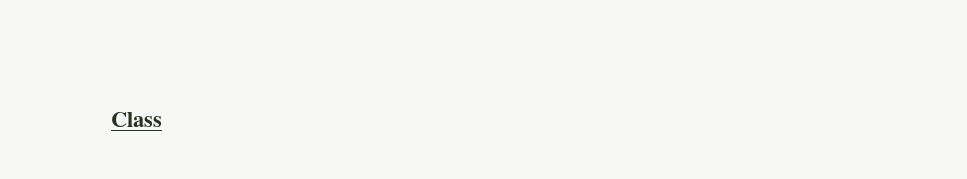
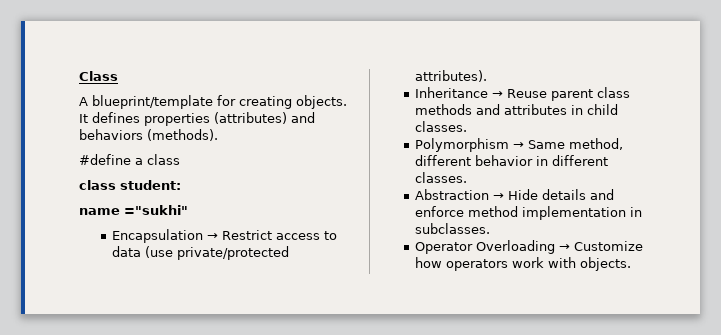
+ A blueprint/template for creating objects. It defines properties (attributes) and behaviors (methods).
+ #define a class
+ class student:
+ name ="sukhi"
+ Encapsulation → Restrict access to data (use private/protected attributes).
+ Inheritance → Reuse parent class methods and attributes in child classes.
+ Polymorphism → Same method, different behavior in different classes.
+ Abstraction → Hide details and enforce method implementation in subclasses.
+ Operator Overloading → Customize how operators work with objects.

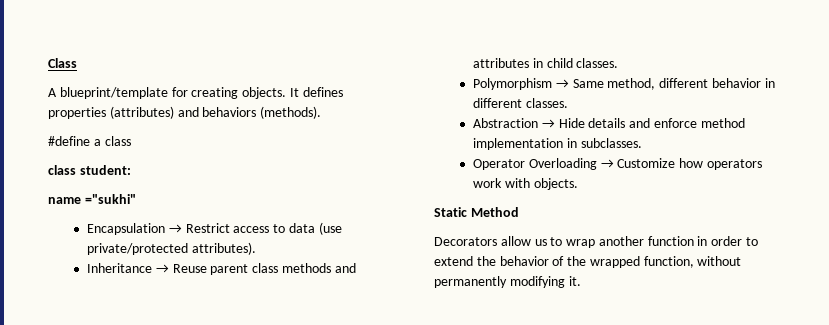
+ Static Method
+ Decorators allow us to wrap another function in order to extend the behavior of the wrapped function, without permanently modifying it.

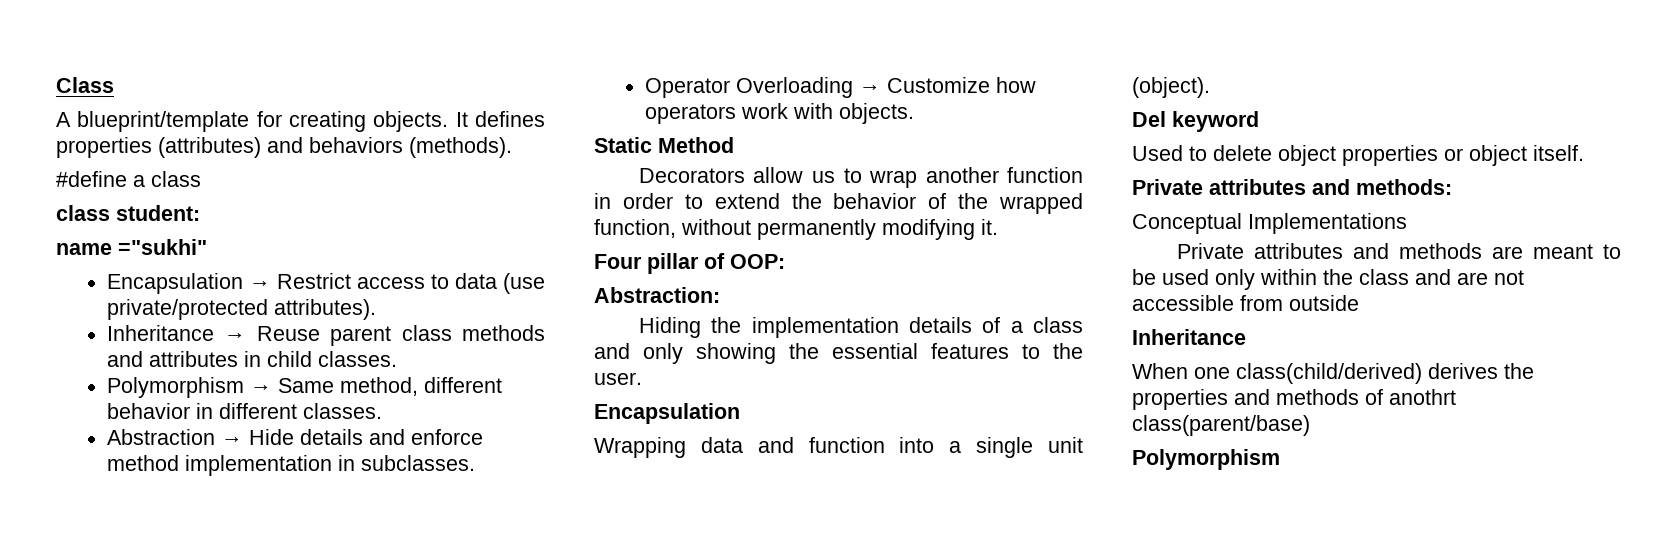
+ Four pillar of OOP:
+ Abstraction:
+ Hiding the implementation details of a class and only showing the essential features to the user.
+ Encapsulation
+ Wrapping data and function into a single unit (object).
+ Del keyword
+ Used to delete object properties or object itself.
+ Private attributes and methods:
+ Conceptual Implementations
+ Private attributes and methods are meant to be used only within the class and are not accessible from outside
+ Inheritance
+ When one class(child/derived) derives the properties and methods of anothrt class(parent/base)
+ Polymorphism

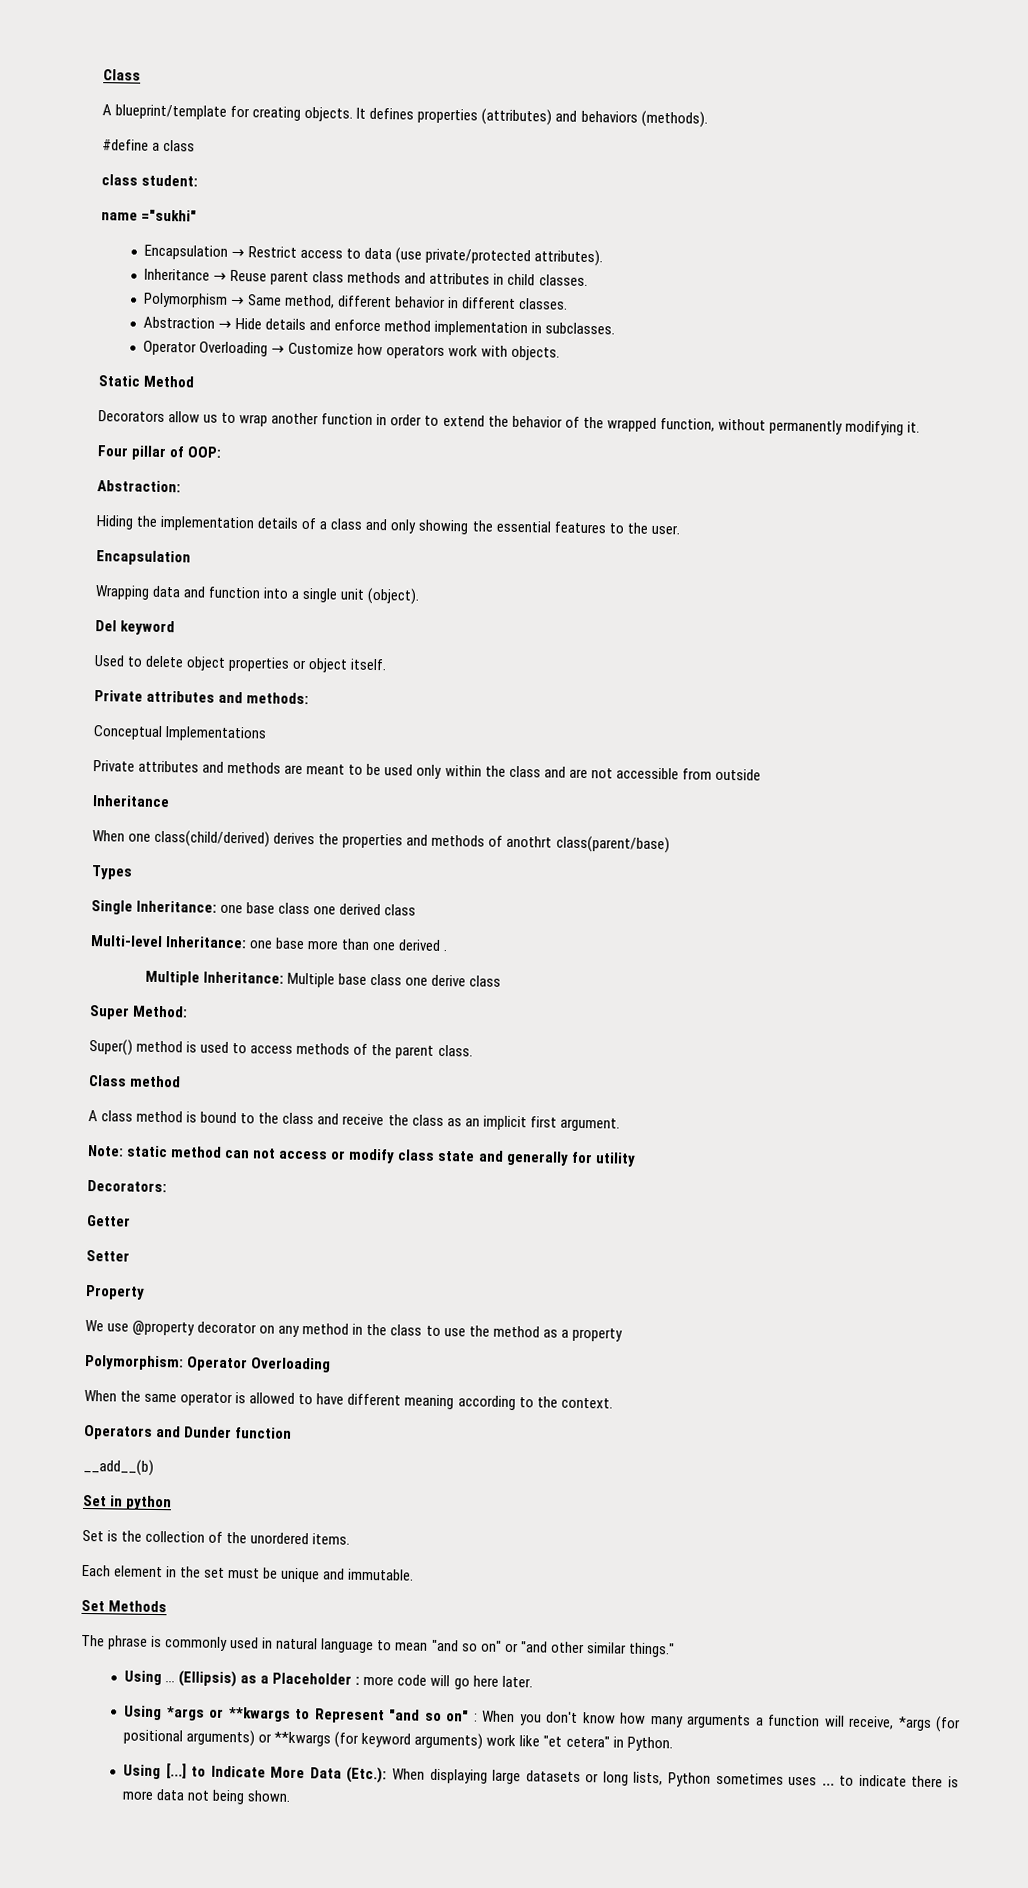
  When one class(child/derived) derives the properties and methods of anothrt class(parent/base)
- Polymorphism
+ Types
+ Single Inheritance: one base class one derived class
+ Multi-level Inheritance: one base more than one derived .
+ Multiple Inheritance: Multiple base class one derive class
+ Super Method:
+ Super() method is used to access methods of the parent class.
+ Class method
+ A class method is bound to the class and receive the class as an implicit first argument.
+ Note: static method can not access or modify class state and generally for utility
+ Decorators:
+ Getter
+ Setter
+ Property
+ We use @property decorator on any method in the class to use the method as a property
+ Polymorphism: Operator Overloading
+ When the same operator is allowed to have different meaning according to the context.
+ Operators and Dunder function
+ __add__(b)
+ Set in python
+ Set is the collection of the unordered items.
+ Each element in the set must be unique and immutable.
+ Set Methods
+ The phrase is commonly used in natural language to mean "and so on" or "and other similar things."
+ Using ... (Ellipsis) as a Placeholder : more code will go here later.
+ Using *args or **kwargs to Represent "and so on" : When you don't know how many arguments a function will receive, *args (for positional arguments) or **kwargs (for keyword arguments) work like "et cetera" in Python.
+ Using [...] to Indicate More Data (Etc.): When displaying large datasets or long lists, Python sometimes uses ... to indicate there is more data not being shown.

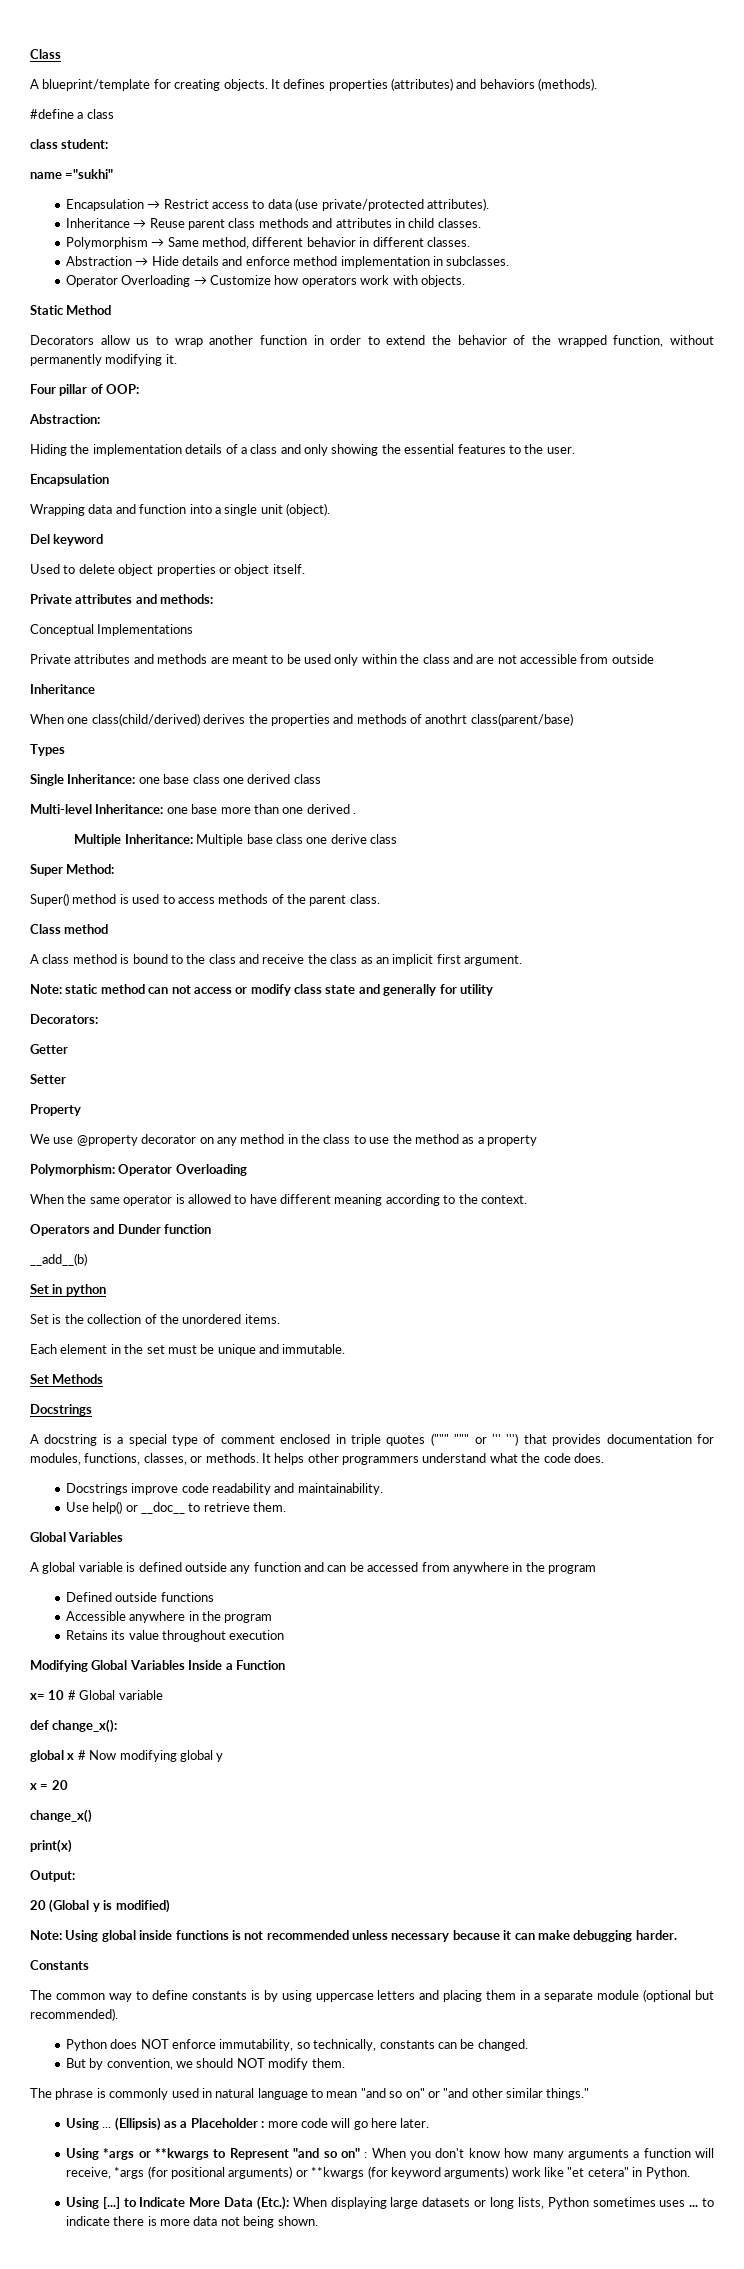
  Set Methods
+ Docstrings
+ A docstring is a special type of comment enclosed in triple quotes (""" """ or ''' ''') that provides documentation for modules, functions, classes, or methods. It helps other programmers understand what the code does.
+ Docstrings improve code readability and maintainability.
+ Use help() or __doc__ to retrieve them.
+ Global Variables
+ A global variable is defined outside any function and can be accessed from anywhere in the program
+ Defined outside functions
+ Accessible anywhere in the program
+ Retains its value throughout execution
+ Modifying Global Variables Inside a Function
+ x= 10 # Global variable
+ def change_x():
+ global x # Now modifying global y
+ x = 20
+ change_x()
+ print(x)
+ Output:
+ 20 (Global y is modified)
+ Note: Using global inside functions is not recommended unless necessary because it can make debugging harder.
+ Constants
+ The common way to define constants is by using uppercase letters and placing them in a separate module (optional but recommended).
+ Python does NOT enforce immutability, so technically, constants can be changed.
+ But by convention, we should NOT modify them.

